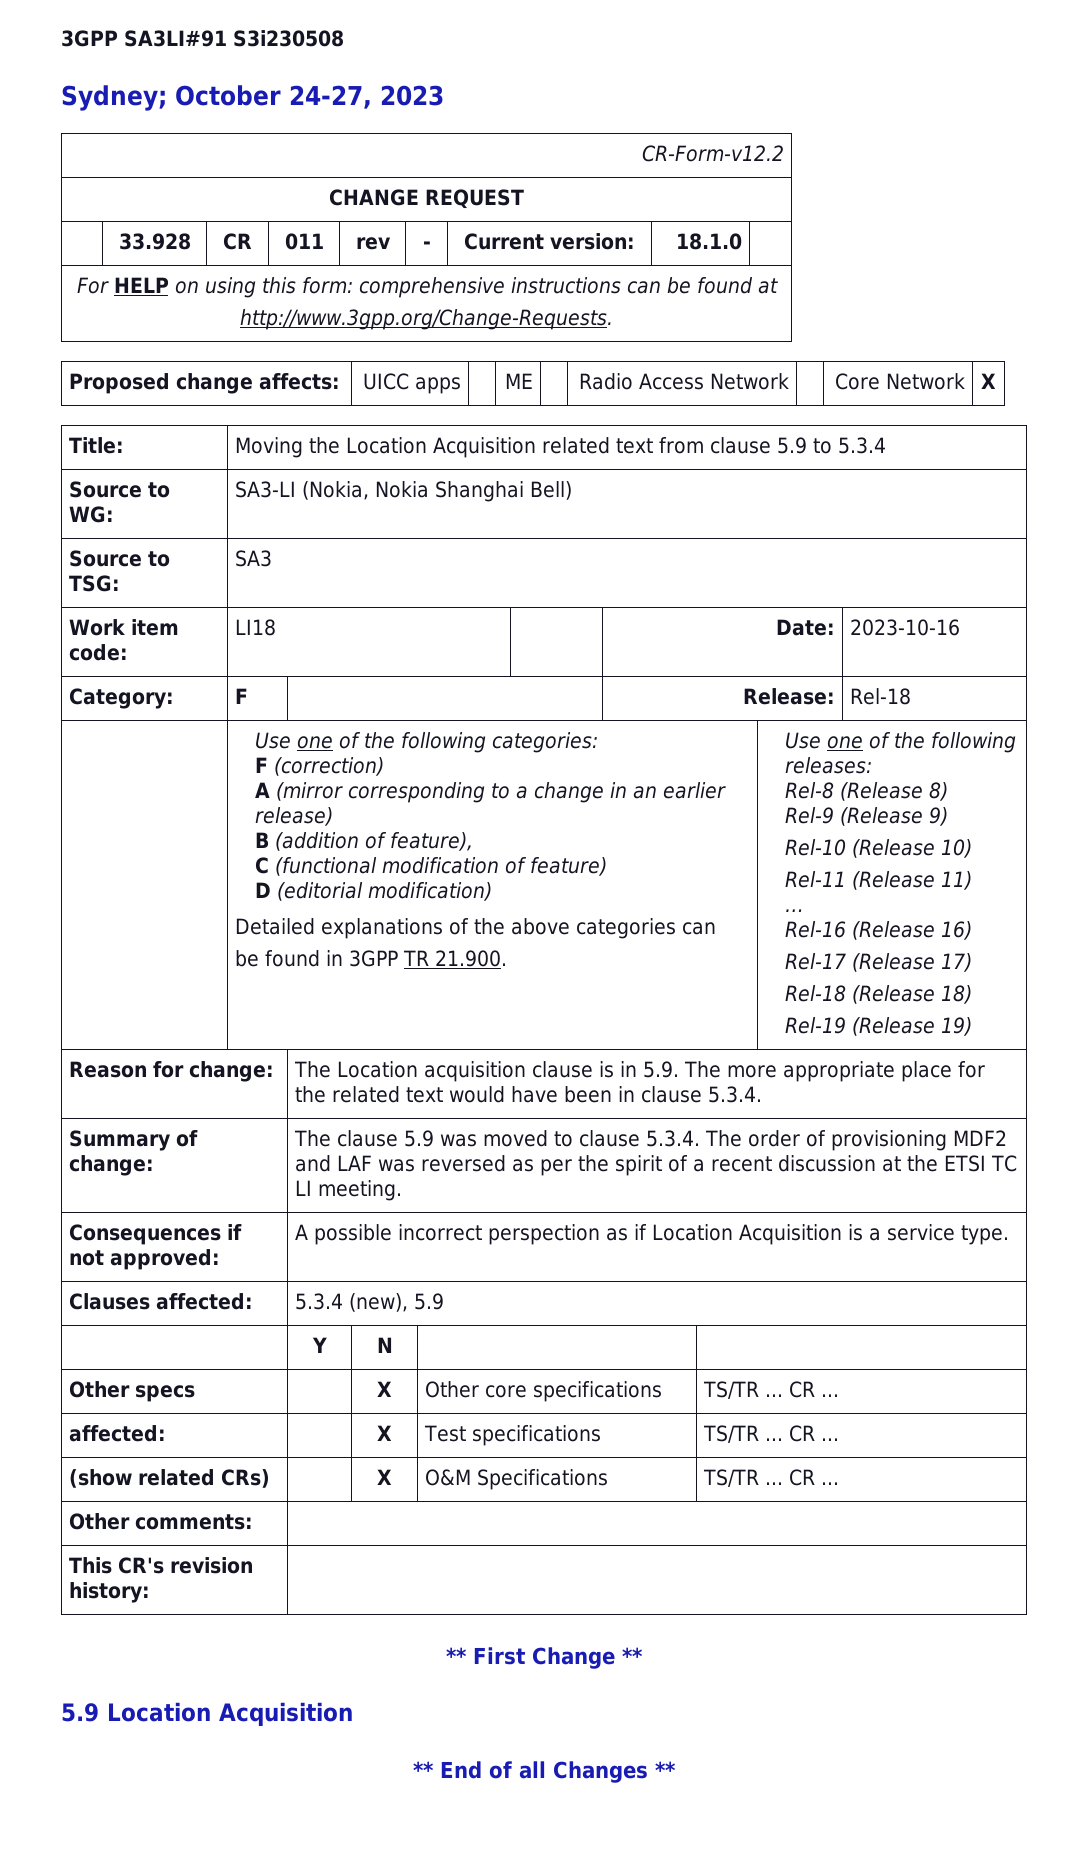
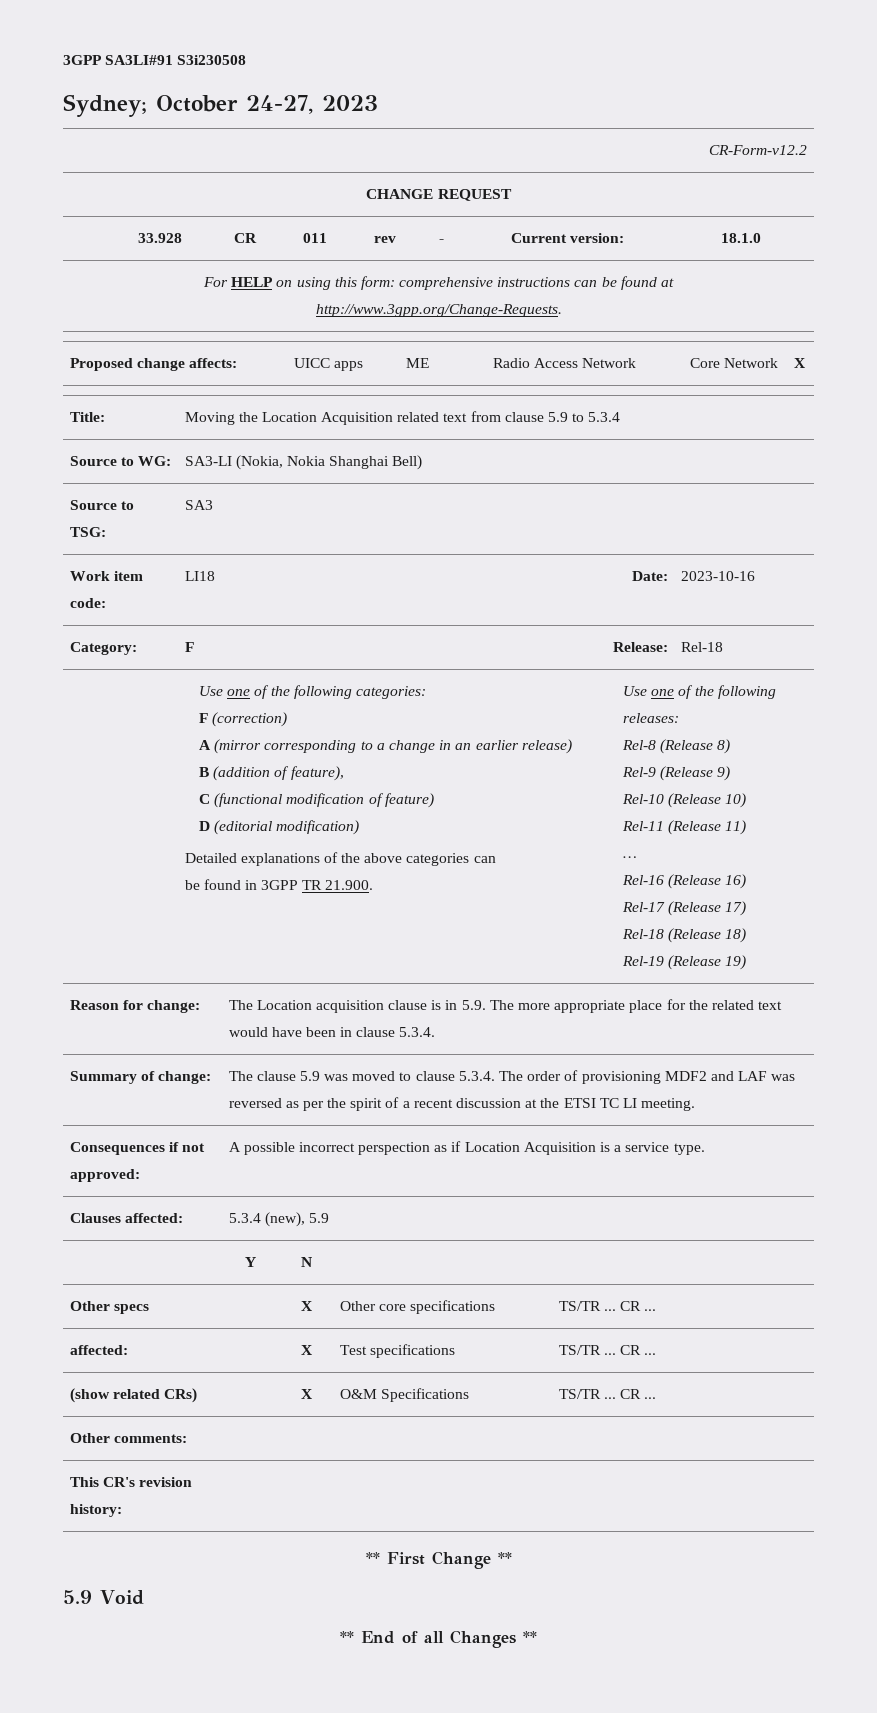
- 5.9 Location Acquisition
+ 5.9 Void

